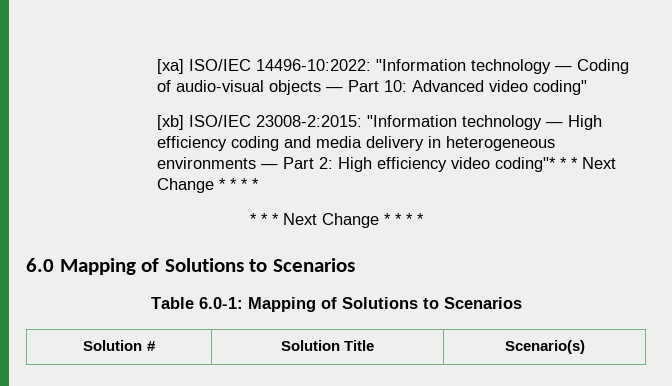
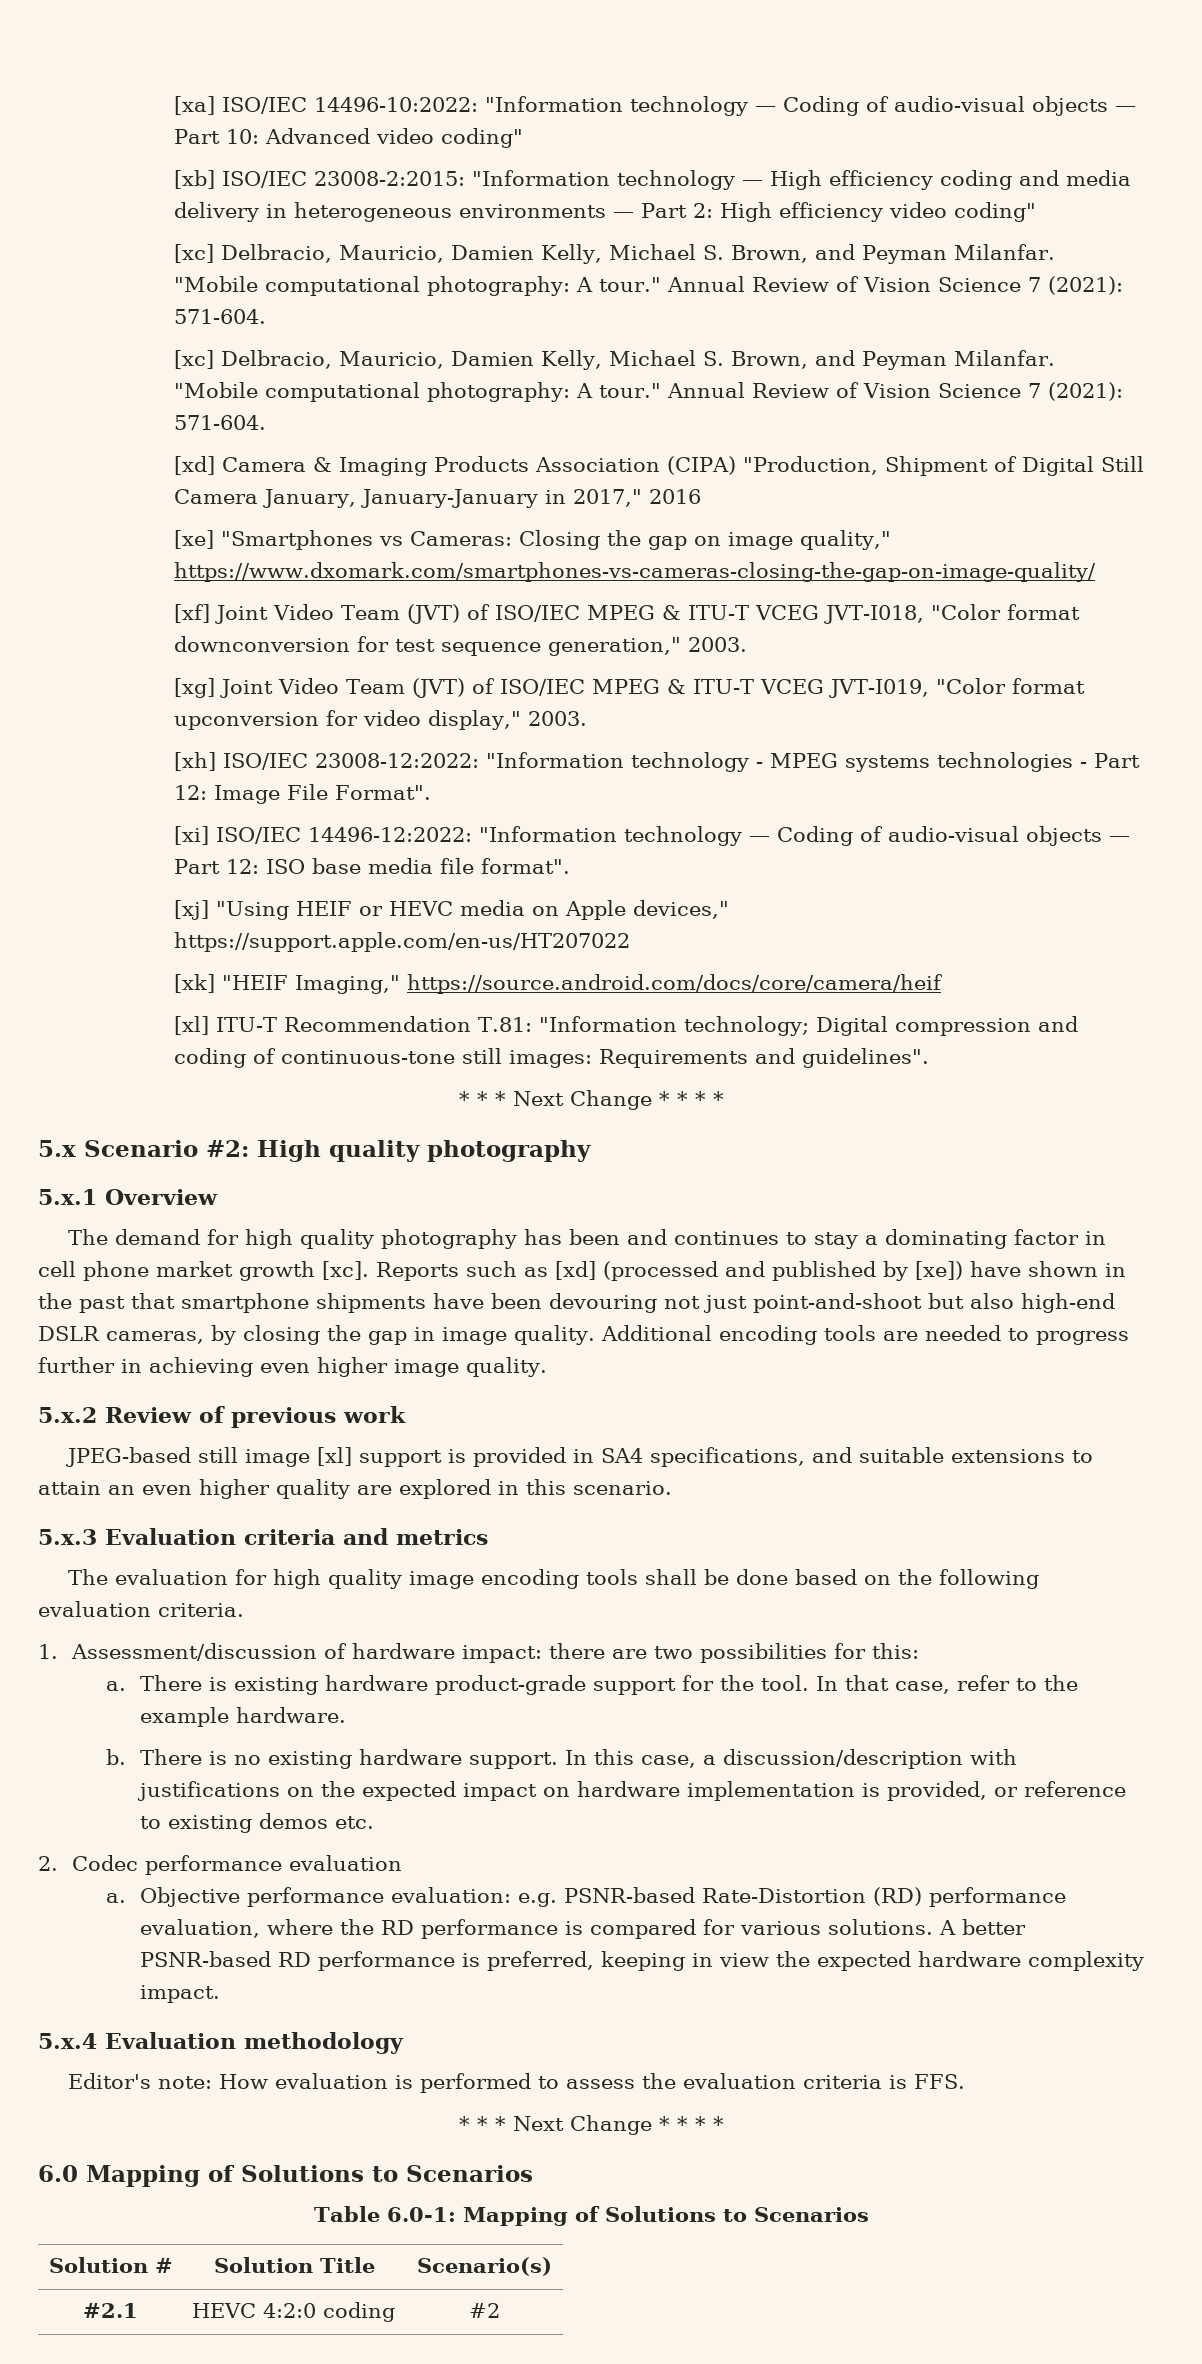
- [xb] ISO/IEC 23008-2:2015: "Information technology — High efficiency coding and media delivery in heterogeneous environments — Part 2: High efficiency video coding"* * * Next Change * * * *
+ [xb] ISO/IEC 23008-2:2015: "Information technology — High efficiency coding and media delivery in heterogeneous environments — Part 2: High efficiency video coding"
+ [xc] Delbracio, Mauricio, Damien Kelly, Michael S. Brown, and Peyman Milanfar. "Mobile computational photography: A tour." Annual Review of Vision Science 7 (2021): 571-604.
+ [xc] Delbracio, Mauricio, Damien Kelly, Michael S. Brown, and Peyman Milanfar. "Mobile computational photography: A tour." Annual Review of Vision Science 7 (2021): 571-604.
+ [xd] Camera & Imaging Products Association (CIPA) "Production, Shipment of Digital Still Camera January, January-January in 2017," 2016
+ [xe] "Smartphones vs Cameras: Closing the gap on image quality," https://www.dxomark.com/smartphones-vs-cameras-closing-the-gap-on-image-quality/
+ [xf] Joint Video Team (JVT) of ISO/IEC MPEG & ITU-T VCEG JVT-I018, "Color format downconversion for test sequence generation," 2003.
+ [xg] Joint Video Team (JVT) of ISO/IEC MPEG & ITU-T VCEG JVT-I019, "Color format upconversion for video display," 2003.
+ [xh] ISO/IEC 23008-12:2022: "Information technology - MPEG systems technologies - Part 12: Image File Format".
+ [xi] ISO/IEC 14496-12:2022: "Information technology — Coding of audio-visual objects — Part 12: ISO base media file format".
+ [xj] "Using HEIF or HEVC media on Apple devices," https://support.apple.com/en-us/HT207022
+ [xk] "HEIF Imaging," https://source.android.com/docs/core/camera/heif
+ [xl] ITU-T Recommendation T.81: "Information technology; Digital compression and coding of continuous-tone still images: Requirements and guidelines".
+ * * * Next Change * * * *
+ 5.x Scenario #2: High quality photography
+ 5.x.1 Overview
+ The demand for high quality photography has been and continues to stay a dominating factor in cell phone market growth [xc]. Reports such as [xd] (processed and published by [xe]) have shown in the past that smartphone shipments have been devouring not just point-and-shoot but also high-end DSLR cameras, by closing the gap in image quality. Additional encoding tools are needed to progress further in achieving even higher image quality.
+ 5.x.2 Review of previous work
+ JPEG-based still image [xl] support is provided in SA4 specifications, and suitable extensions to attain an even higher quality are explored in this scenario.
+ 5.x.3 Evaluation criteria and metrics
+ The evaluation for high quality image encoding tools shall be done based on the following evaluation criteria.
+ 1. Assessment/discussion of hardware impact: there are two possibilities for this:
+ a. There is existing hardware product-grade support for the tool. In that case, refer to the example hardware.
+ b. There is no existing hardware support. In this case, a discussion/description with justifications on the expected impact on hardware implementation is provided, or reference to existing demos etc.
+ 2. Codec performance evaluation
+ a. Objective performance evaluation: e.g. PSNR-based Rate-Distortion (RD) performance evaluation, where the RD performance is compared for various solutions. A better PSNR-based RD performance is preferred, keeping in view the expected hardware complexity impact.
+ 5.x.4 Evaluation methodology
+ Editor's note: How evaluation is performed to assess the evaluation criteria is FFS.
+ #2.1 | HEVC 4:2:0 coding | #2

